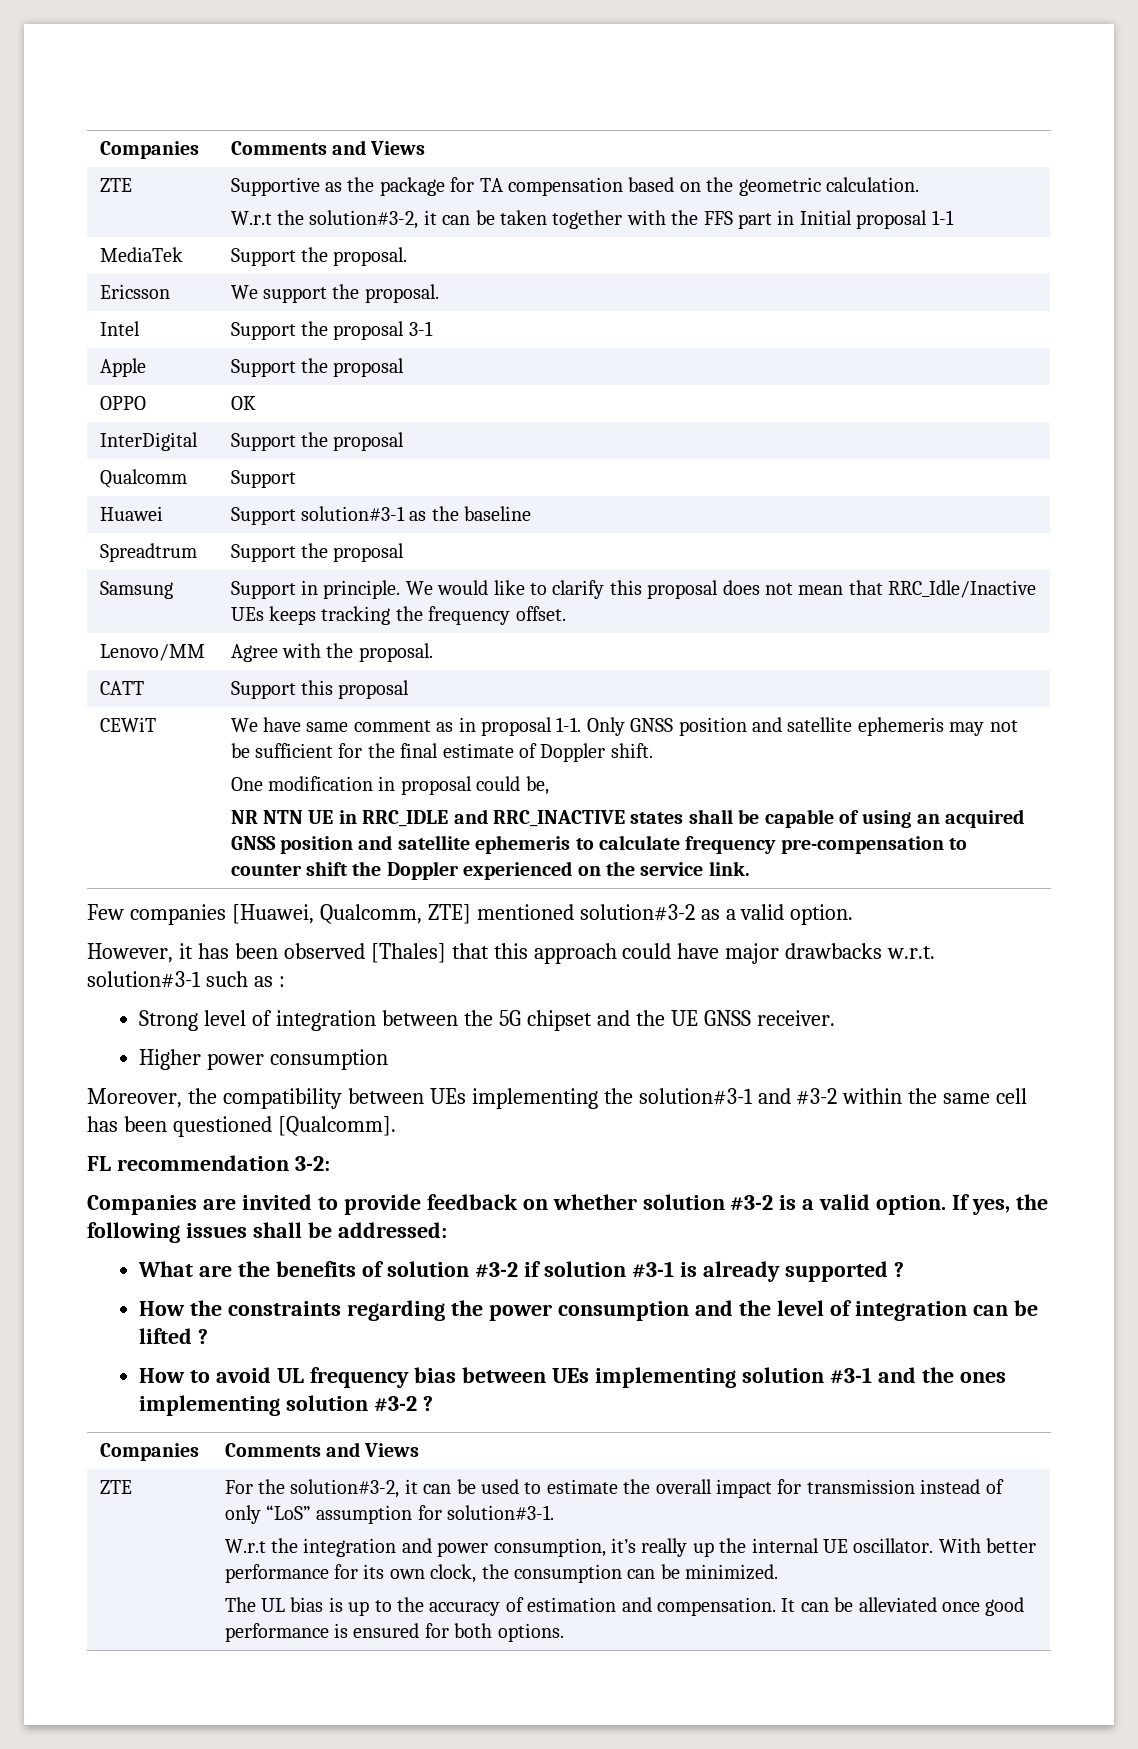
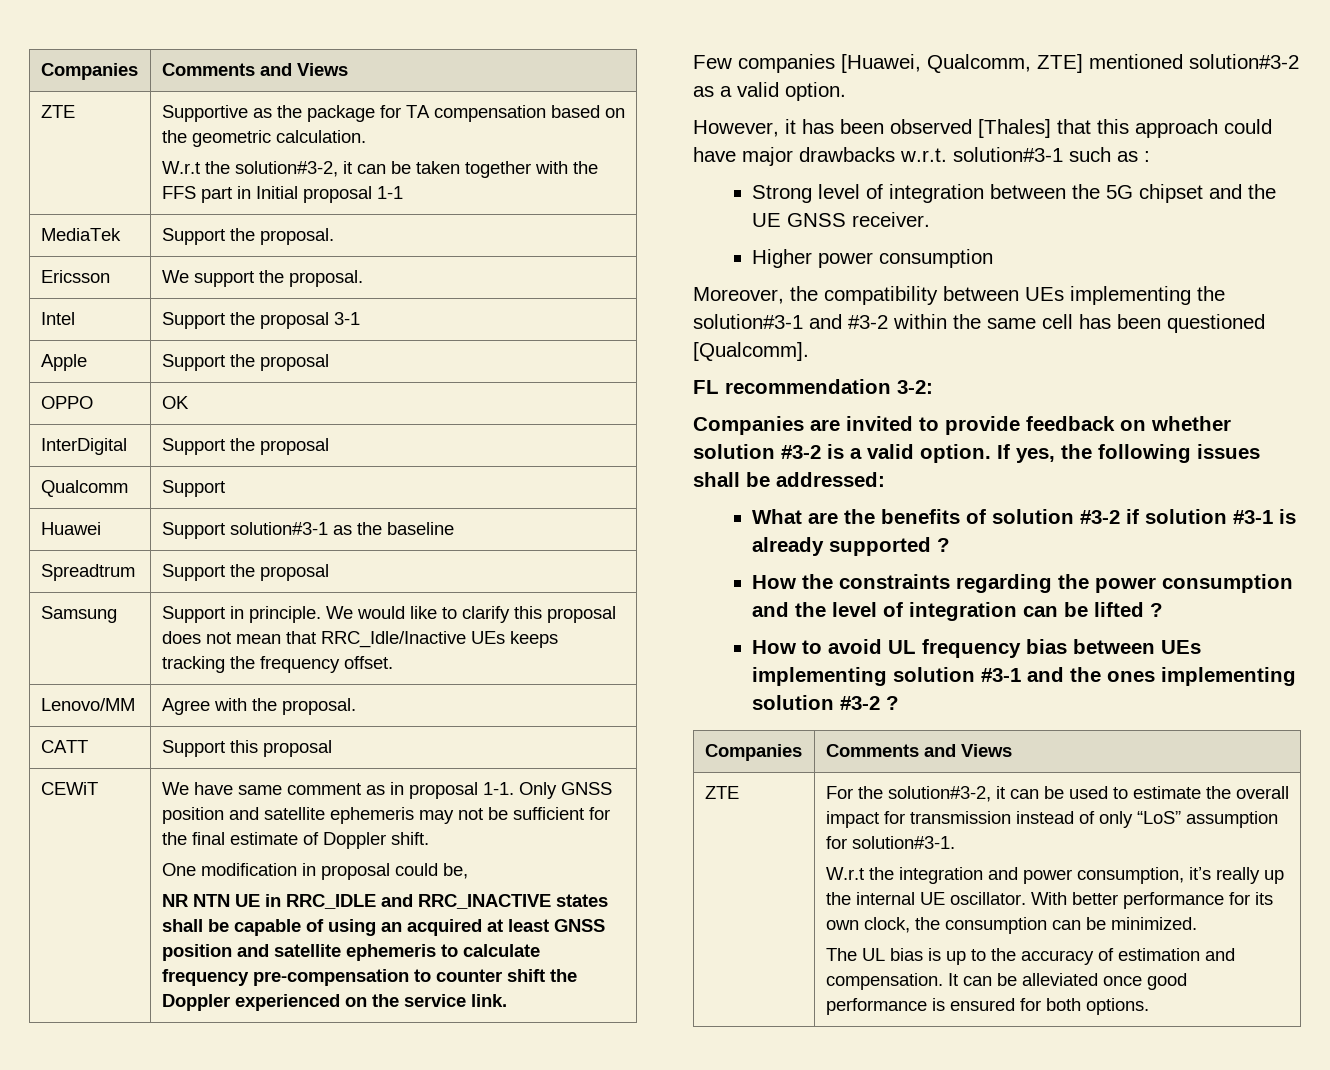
- NR NTN UE in RRC_IDLE and RRC_INACTIVE states shall be capable of using an acquired GNSS position and satellite ephemeris to calculate frequency pre-compensation to counter shift the Doppler experienced on the service link.
+ NR NTN UE in RRC_IDLE and RRC_INACTIVE states shall be capable of using an acquired at least GNSS position and satellite ephemeris to calculate frequency pre-compensation to counter shift the Doppler experienced on the service link.

